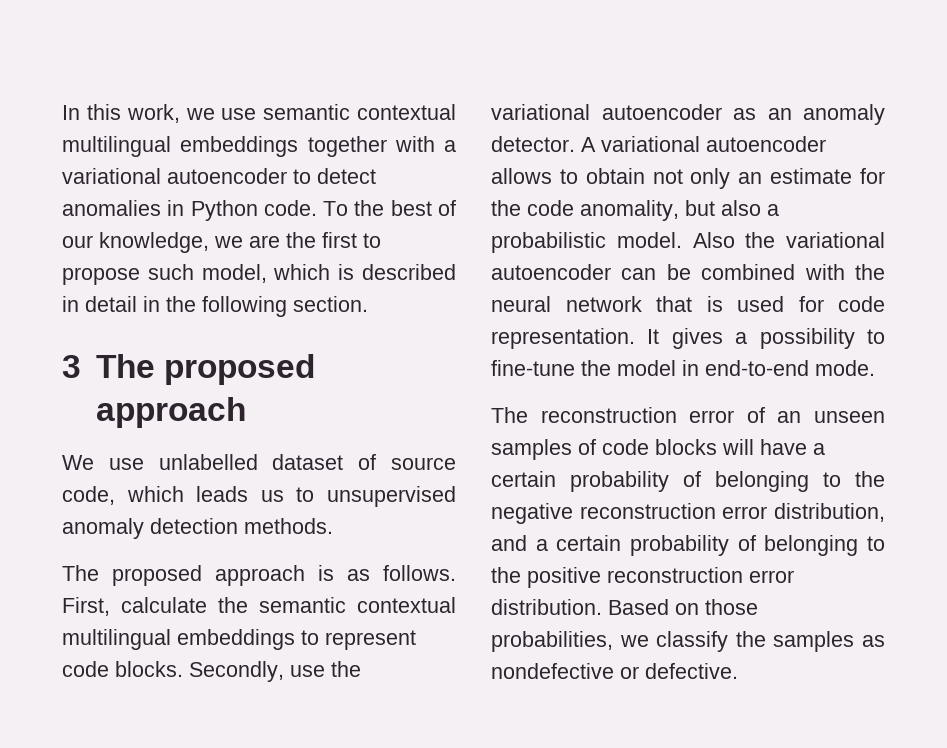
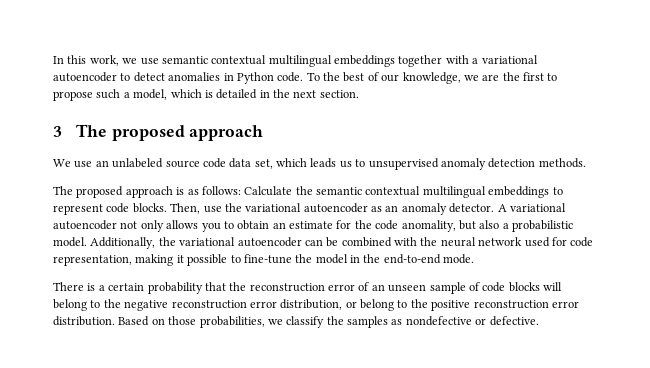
- To the best of our knowledge, we are the first to propose such model, which is described in detail in the following section.
+ To the best of our knowledge, we are the first to propose such a model, which is detailed in the next section.
- We use unlabelled dataset of source code, which leads us to unsupervised anomaly detection methods.
+ We use an unlabeled source code data set, which leads us to unsupervised anomaly detection methods.
- The proposed approach is as follows. First, calculate the semantic contextual multilingual embeddings to represent code blocks.
+ The proposed approach is as follows: Calculate the semantic contextual multilingual embeddings to represent code blocks.
- Secondly, use the variational autoencoder as an anomaly detector.
+ Then, use the variational autoencoder as an anomaly detector.
- A variational autoencoder allows to obtain not only an estimate for the code anomality, but also a probabilistic model.
+ A variational autoencoder not only allows you to obtain an estimate for the code anomality, but also a probabilistic model.
- Also the variational autoencoder can be combined with the neural network that is used for code representation. It gives a possibility to fine-tune the model in end-to-end mode.
+ Additionally, the variational autoencoder can be combined with the neural network used for code representation, making it possible to fine-tune the model in the end-to-end mode.
- The reconstruction error of an unseen samples of code blocks will have a certain probability of belonging to the negative reconstruction error distribution, and a certain probability of belonging to the positive reconstruction error distribution.
+ There is a certain probability that the reconstruction error of an unseen sample of code blocks will belong to the negative reconstruction error distribution, or belong to the positive reconstruction error distribution.

